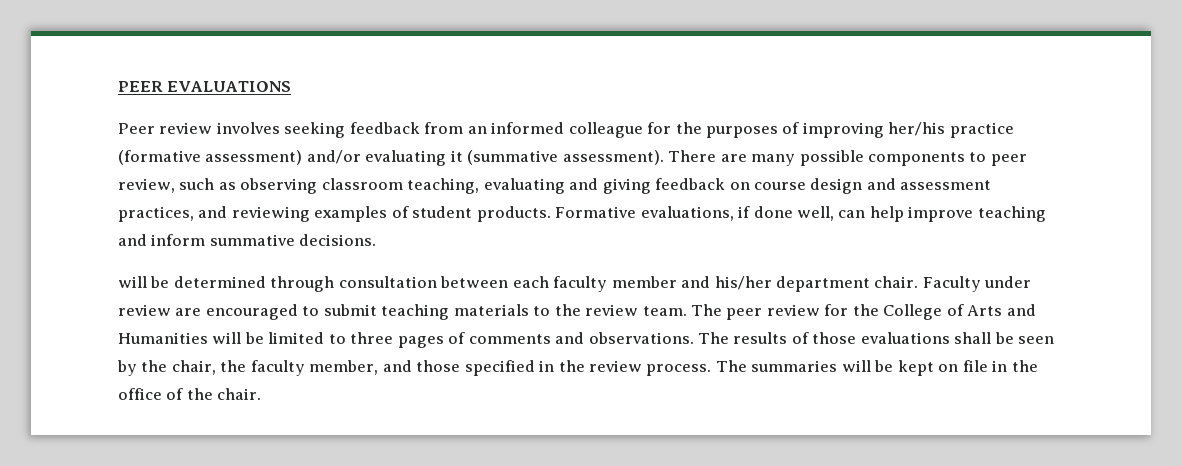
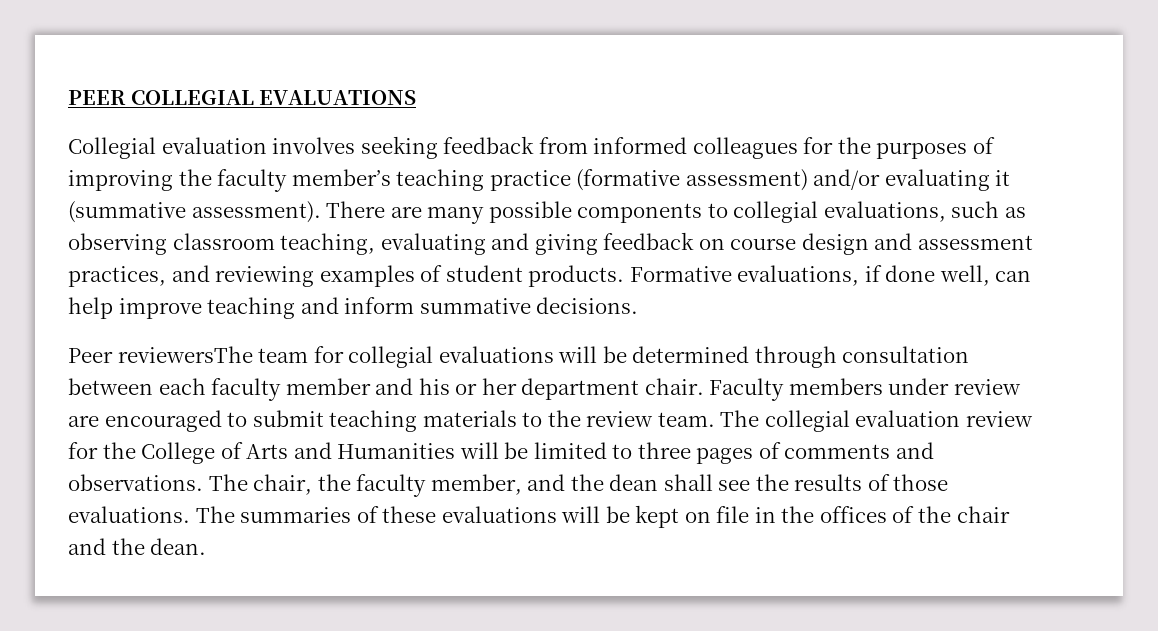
- PEER EVALUATIONS
+ PEER COLLEGIAL EVALUATIONS
- Peer review involves seeking feedback from an informed colleague for the purposes of improving her/his practice (formative assessment) and/or evaluating it (summative assessment).
+ Collegial evaluation involves seeking feedback from informed colleagues for the purposes of improving the faculty member’s teaching practice (formative assessment) and/or evaluating it (summative assessment).
- There are many possible components to peer review, such as observing classroom teaching, evaluating and giving feedback on course design and assessment practices, and reviewing examples of student products.
+ There are many possible components to collegial evaluations, such as observing classroom teaching, evaluating and giving feedback on course design and assessment practices, and reviewing examples of student products.
- will be determined through consultation between each faculty member and his/her department chair.
+ Peer reviewersThe team for collegial evaluations will be determined through consultation between each faculty member and his or her department chair.
- Faculty under review are encouraged to submit teaching materials to the review team.
+ Faculty members under review are encouraged to submit teaching materials to the review team.
- The peer review for the College of Arts and Humanities will be limited to three pages of comments and observations.
+ The collegial evaluation review for the College of Arts and Humanities will be limited to three pages of comments and observations.
- The results of those evaluations shall be seen by the chair, the faculty member, and those specified in the review process. The summaries will be kept on file in the office of the chair.
+ The chair, the faculty member, and the dean shall see the results of those evaluations. The summaries of these evaluations will be kept on file in the offices of the chair and the dean.

